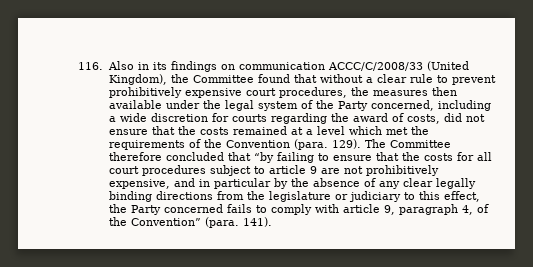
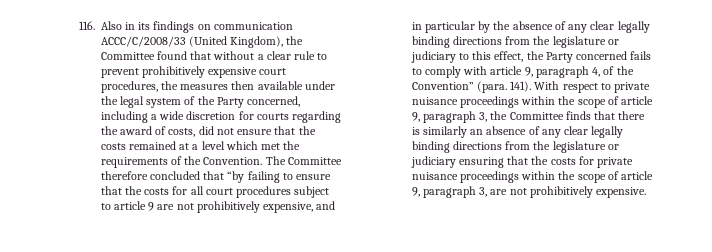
- 116. Also in its findings on communication ACCC/C/2008/33 (United Kingdom), the Committee found that without a clear rule to prevent prohibitively expensive court procedures, the measures then available under the legal system of the Party concerned, including a wide discretion for courts regarding the award of costs, did not ensure that the costs remained at a level which met the requirements of the Convention (para. 129).
+ 116. Also in its findings on communication ACCC/C/2008/33 (United Kingdom), the Committee found that without a clear rule to prevent prohibitively expensive court procedures, the measures then available under the legal system of the Party concerned, including a wide discretion for courts regarding the award of costs, did not ensure that the costs remained at a level which met the requirements of the Convention.
+ With respect to private nuisance proceedings within the scope of article 9, paragraph 3, the Committee finds that there is similarly an absence of any clear legally binding directions from the legislature or judiciary ensuring that the costs for private nuisance proceedings within the scope of article 9, paragraph 3, are not prohibitively expensive.

